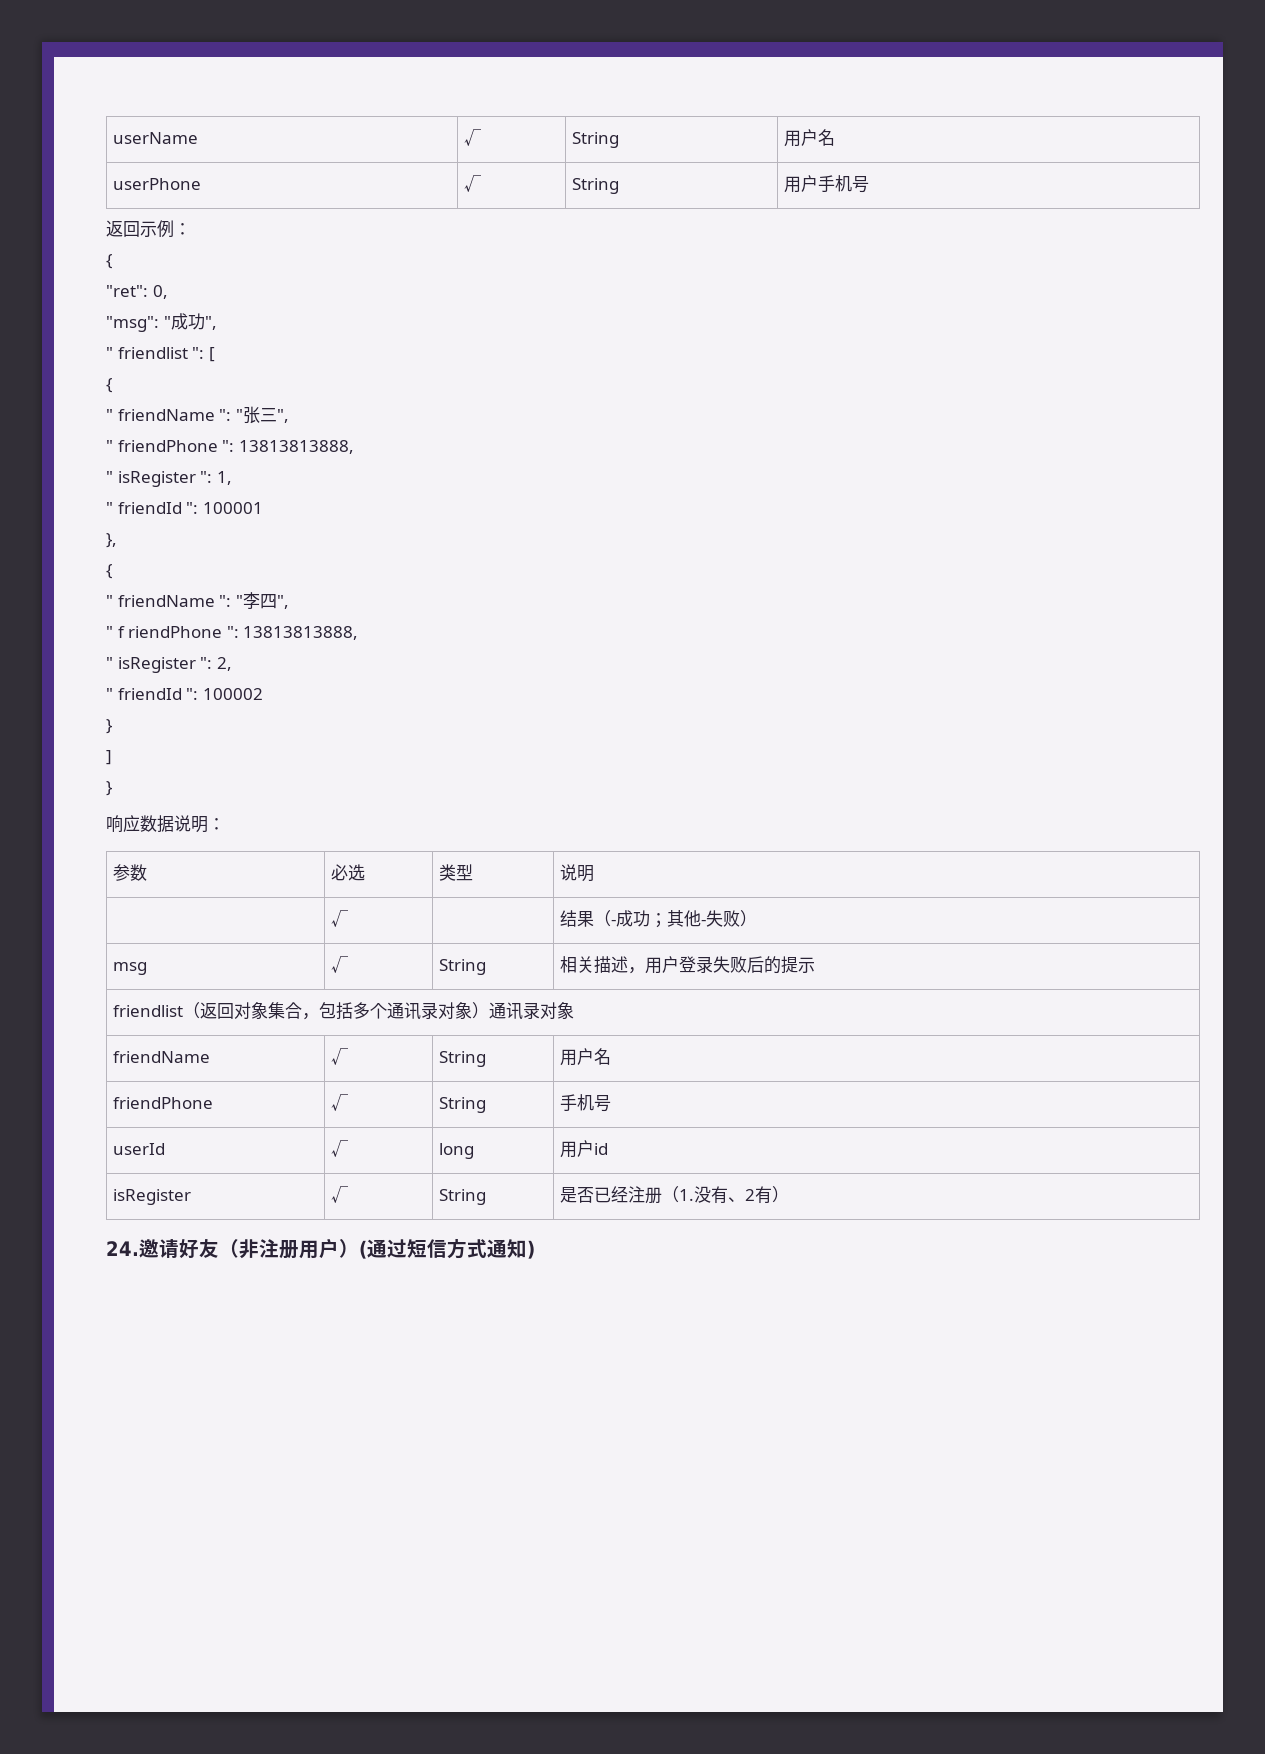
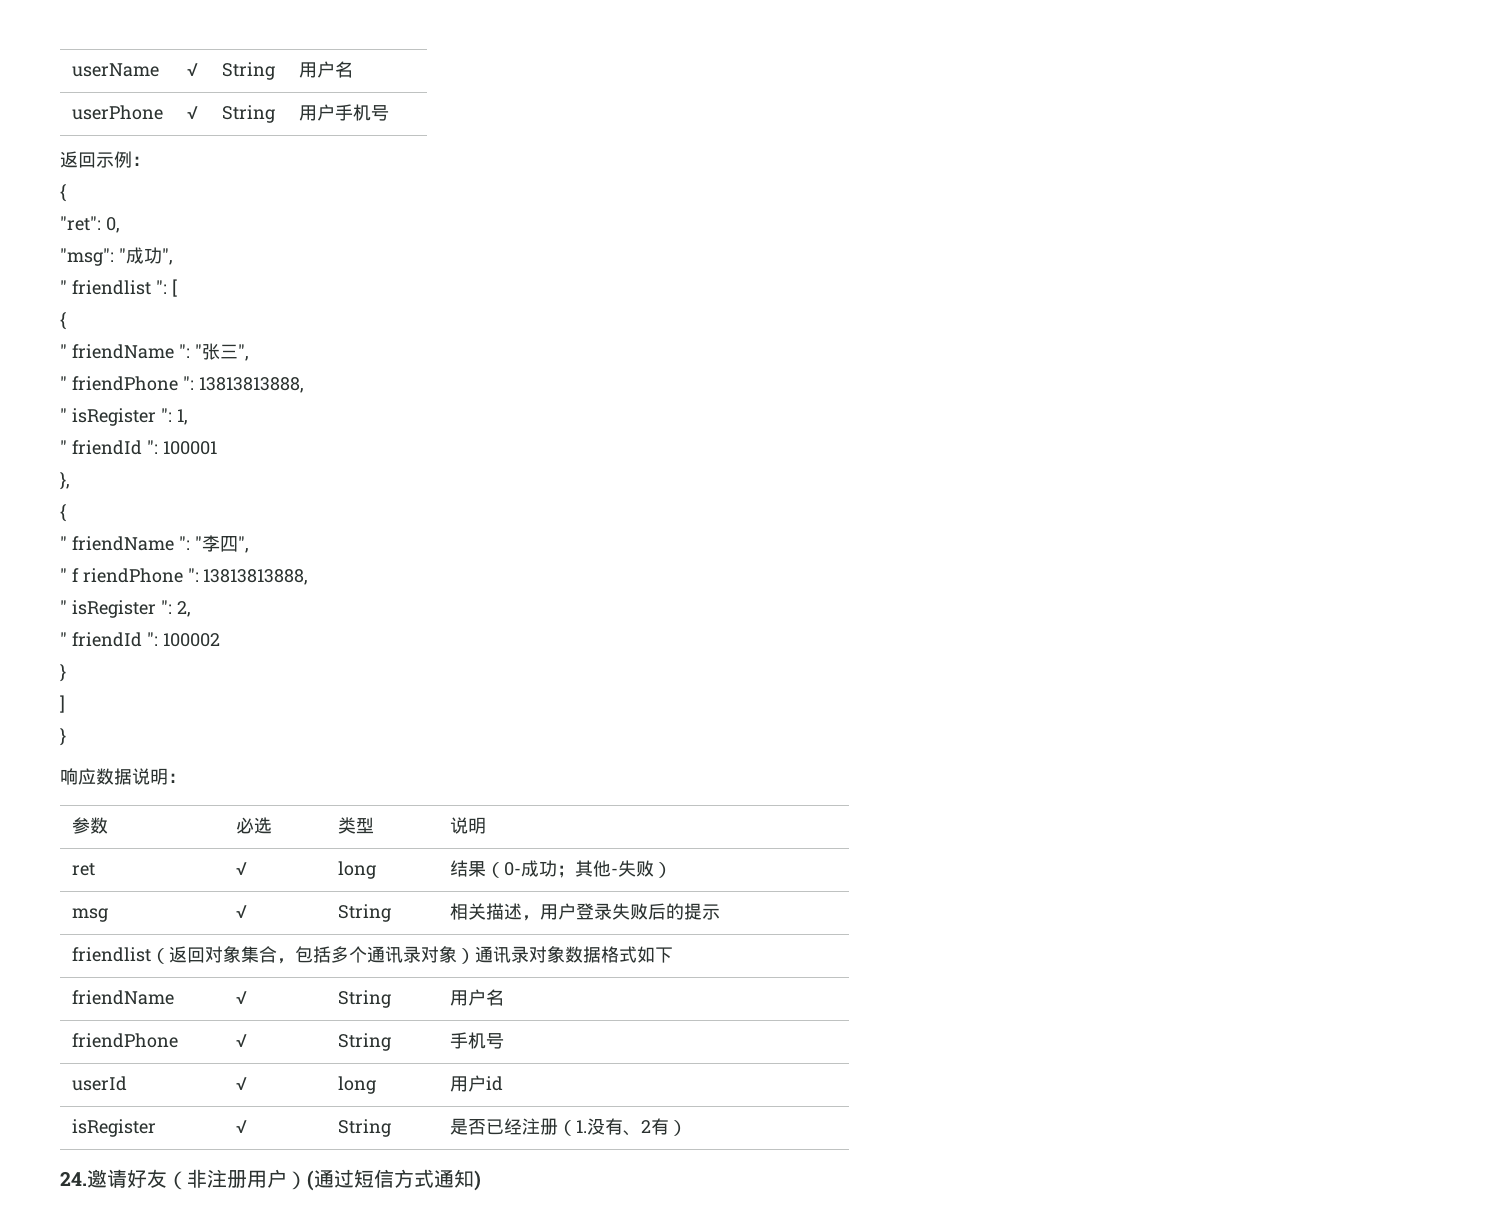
- | √ | | 结果（-成功；其他-失败）
+ ret | √ | long | 结果（0-成功；其他-失败）
- friendlist（返回对象集合，包括多个通讯录对象）通讯录对象
+ friendlist（返回对象集合，包括多个通讯录对象）通讯录对象数据格式如下

